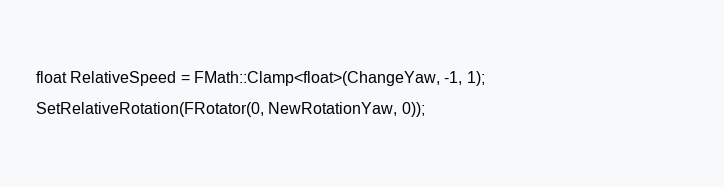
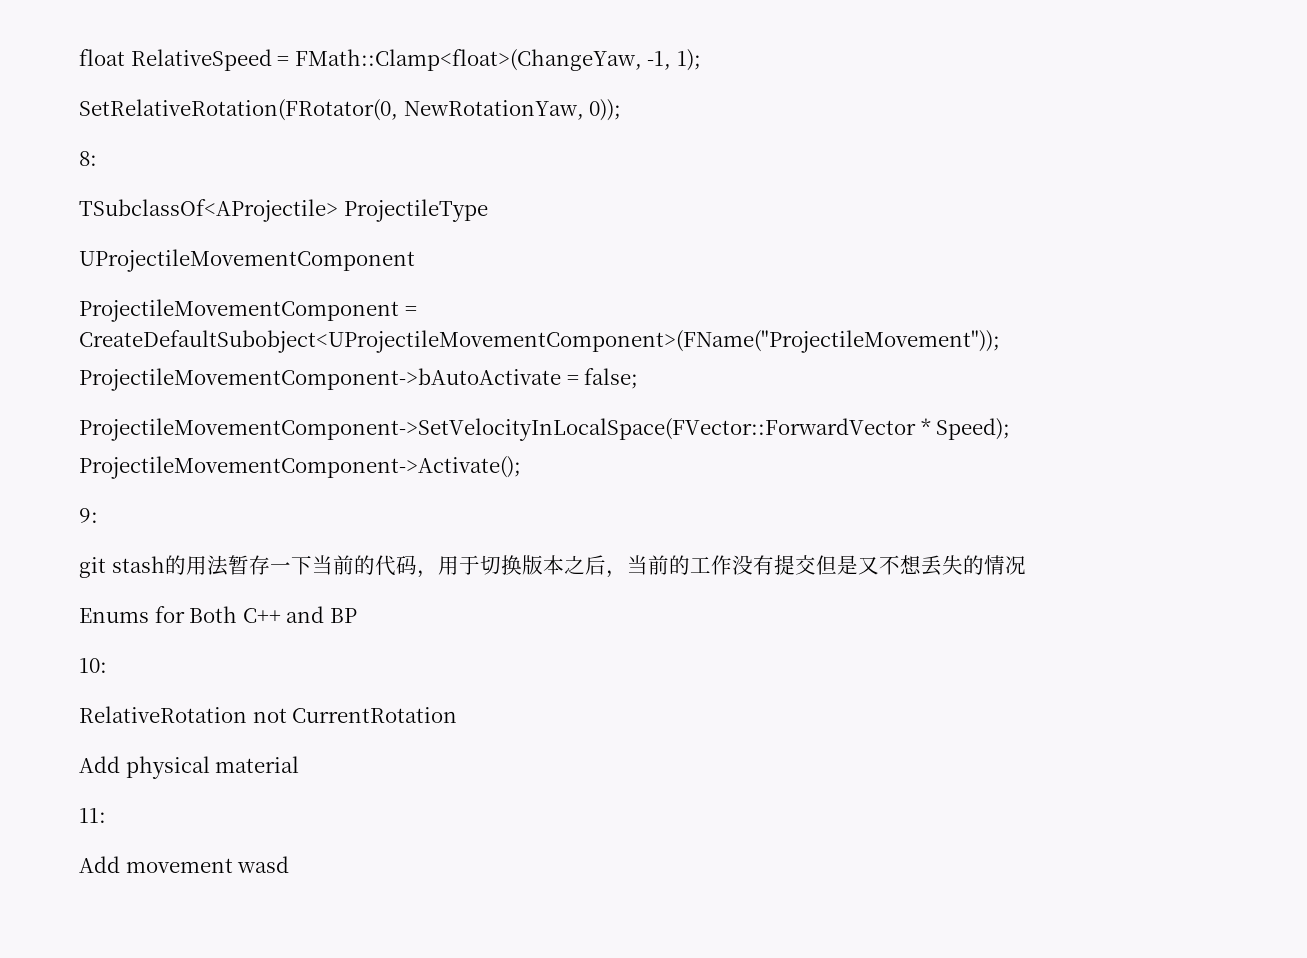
+ 8:
+ TSubclassOf<AProjectile> ProjectileType
+ UProjectileMovementComponent
+ ProjectileMovementComponent = CreateDefaultSubobject<UProjectileMovementComponent>(FName("ProjectileMovement"));
+ ProjectileMovementComponent->bAutoActivate = false;
+ ProjectileMovementComponent->SetVelocityInLocalSpace(FVector::ForwardVector * Speed);
+ ProjectileMovementComponent->Activate();
+ 9:
+ git stash的用法暂存一下当前的代码，用于切换版本之后，当前的工作没有提交但是又不想丢失的情况
+ Enums for Both C++ and BP
+ 10:
+ RelativeRotation not CurrentRotation
+ Add physical material
+ 11:
+ Add movement wasd

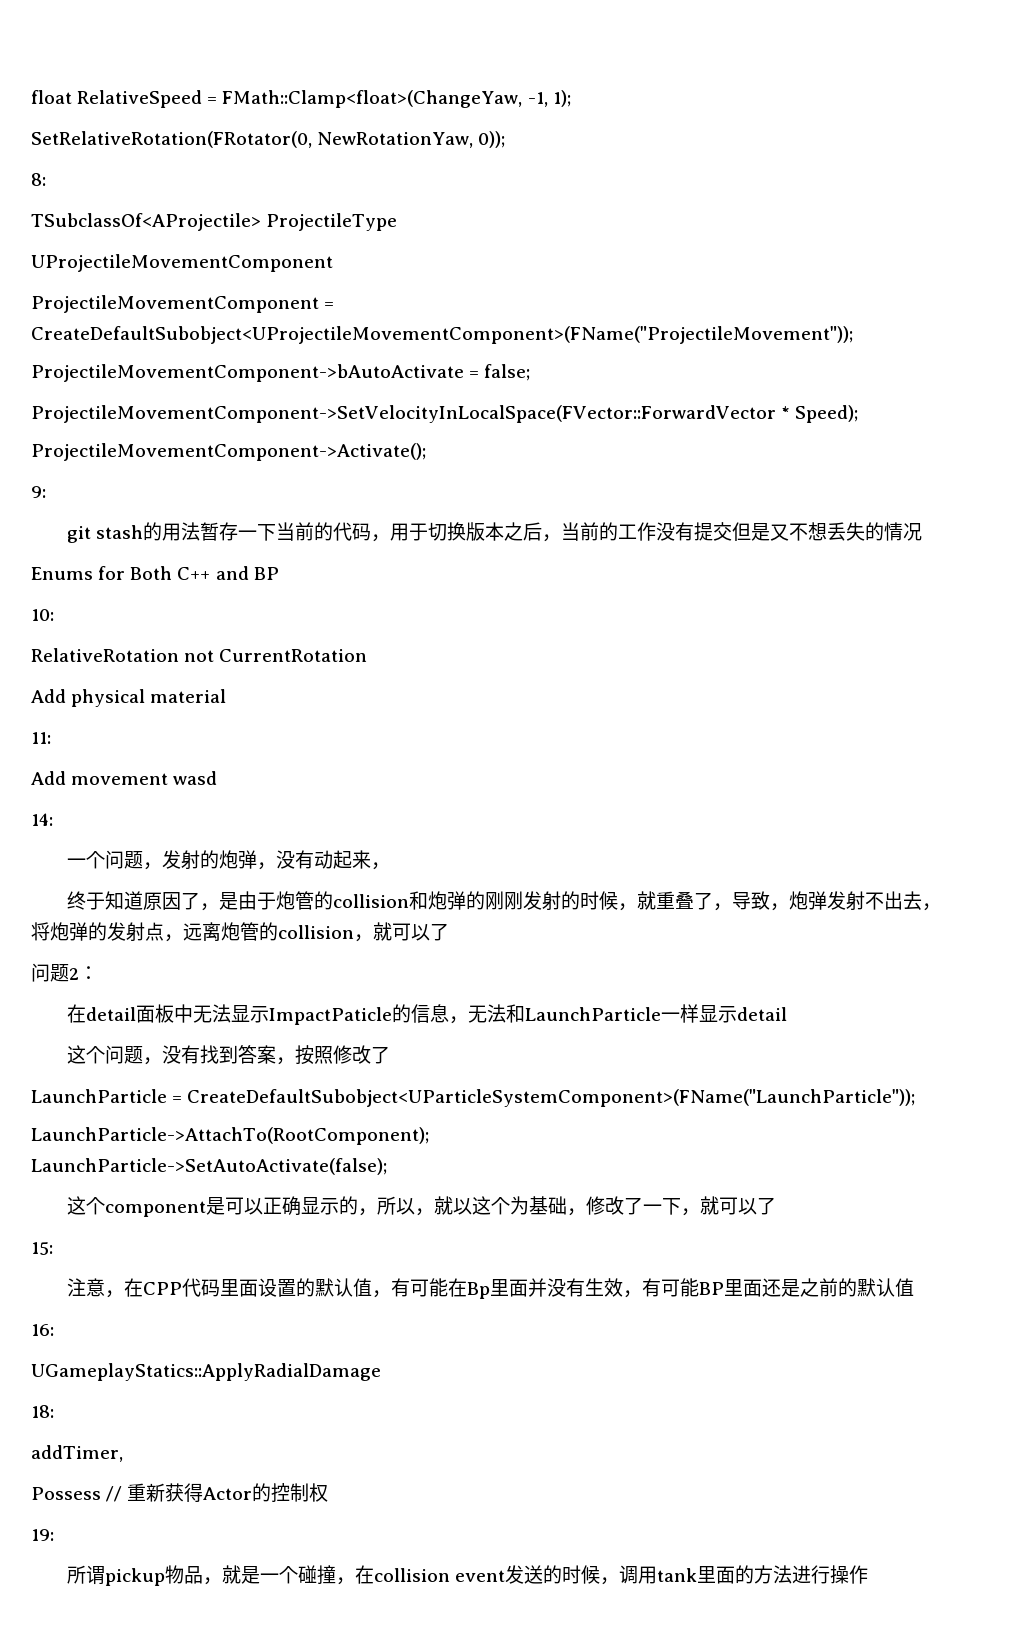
+ 14:
+ 一个问题，发射的炮弹，没有动起来，
+ 终于知道原因了，是由于炮管的collision和炮弹的刚刚发射的时候，就重叠了，导致，炮弹发射不出去，将炮弹的发射点，远离炮管的collision，就可以了
+ 问题2：
+ 在detail面板中无法显示ImpactPaticle的信息，无法和LaunchParticle一样显示detail
+ 这个问题，没有找到答案，按照修改了
+ LaunchParticle = CreateDefaultSubobject<UParticleSystemComponent>(FName("LaunchParticle"));
+ LaunchParticle->AttachTo(RootComponent);
+ LaunchParticle->SetAutoActivate(false);
+ 这个component是可以正确显示的，所以，就以这个为基础，修改了一下，就可以了
+ 15:
+ 注意，在CPP代码里面设置的默认值，有可能在Bp里面并没有生效，有可能BP里面还是之前的默认值
+ 16:
+ UGameplayStatics::ApplyRadialDamage
+ 18:
+ addTimer,
+ Possess // 重新获得Actor的控制权
+ 19:
+ 所谓pickup物品，就是一个碰撞，在collision event发送的时候，调用tank里面的方法进行操作

